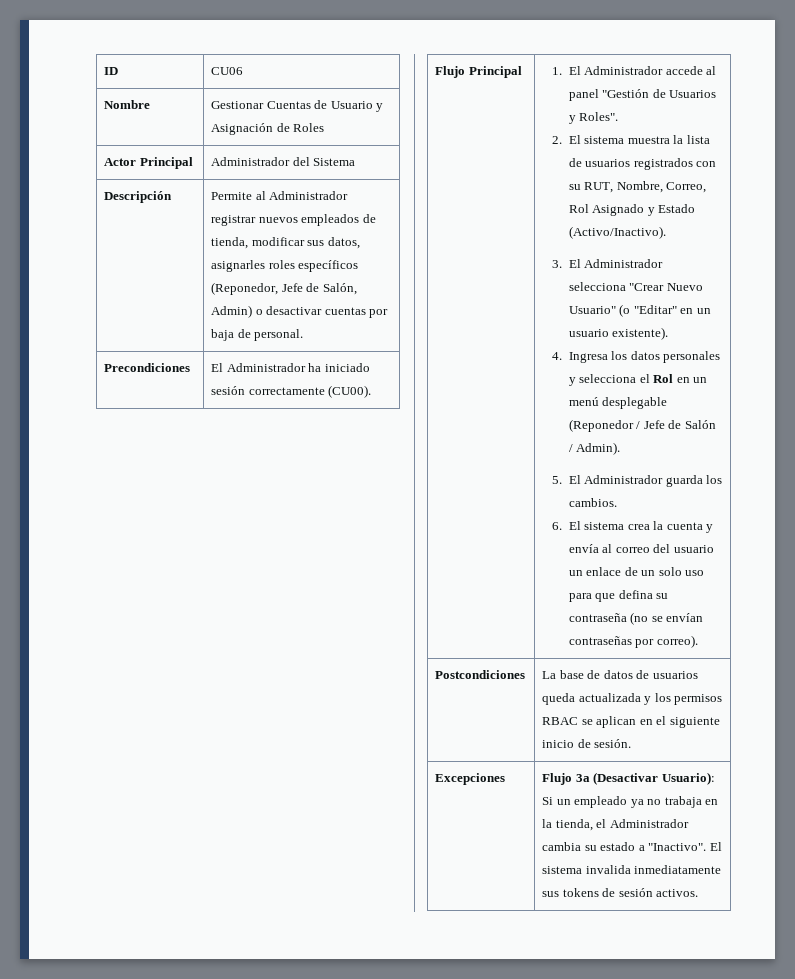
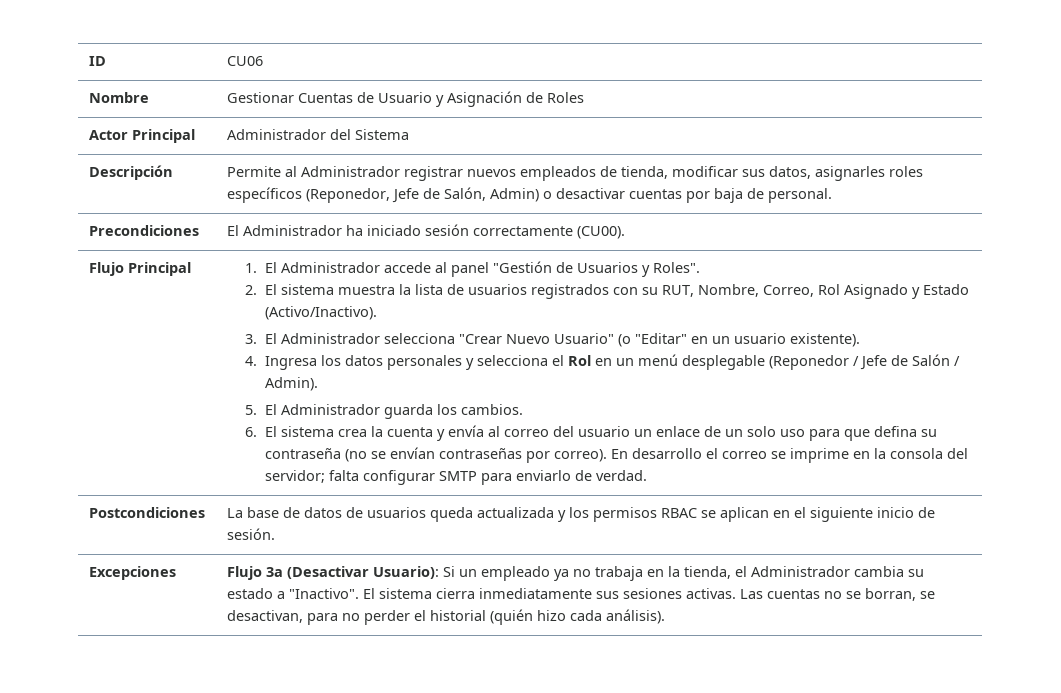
+ En desarrollo el correo se imprime en la consola del servidor; falta configurar SMTP para enviarlo de verdad.
- El sistema invalida inmediatamente sus tokens de sesión activos.
+ El sistema cierra inmediatamente sus sesiones activas. Las cuentas no se borran, se desactivan, para no perder el historial (quién hizo cada análisis).

